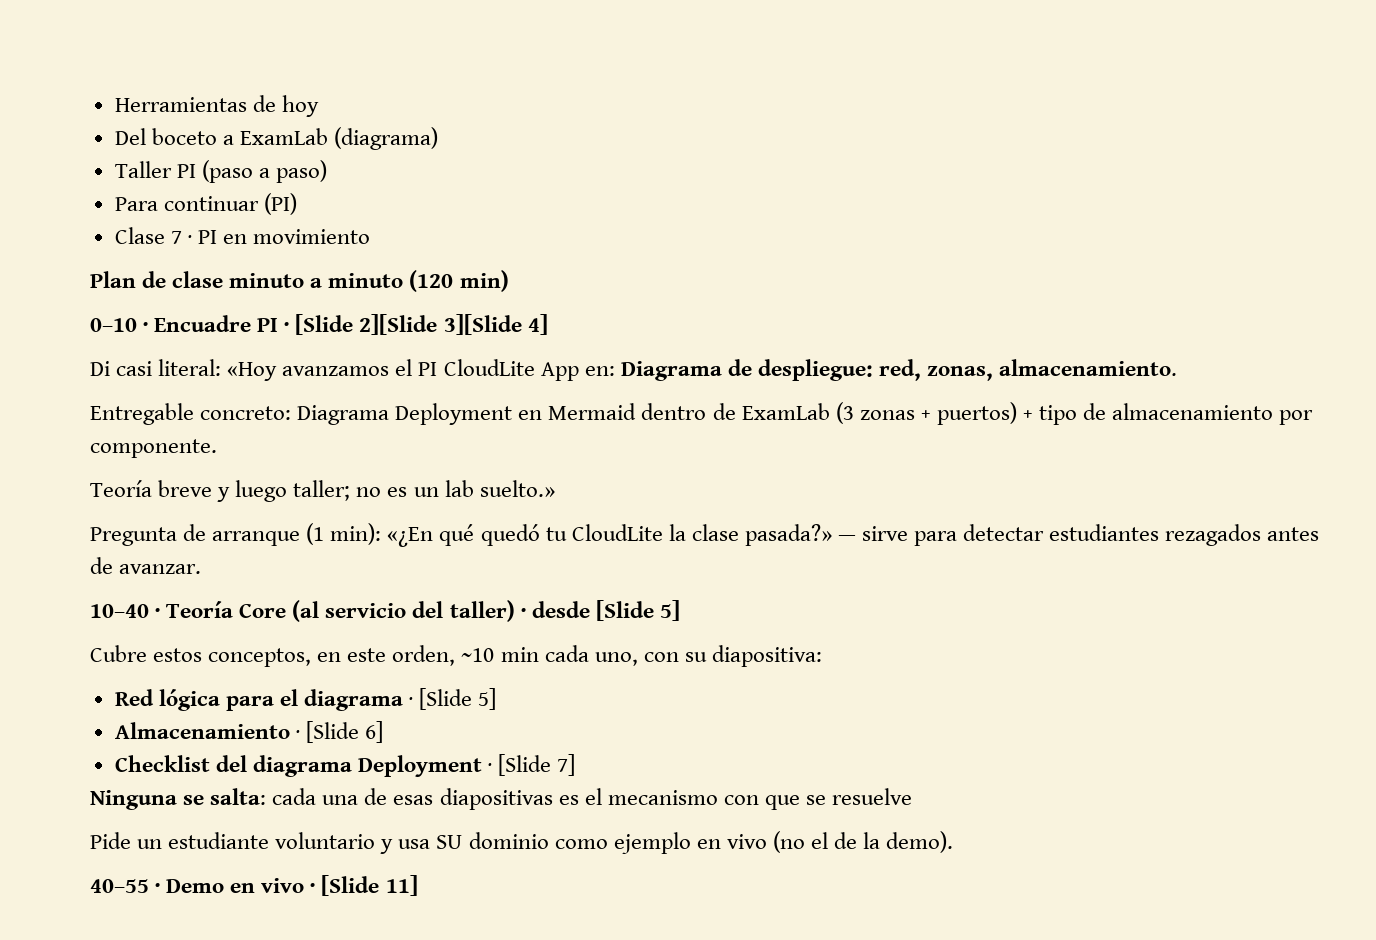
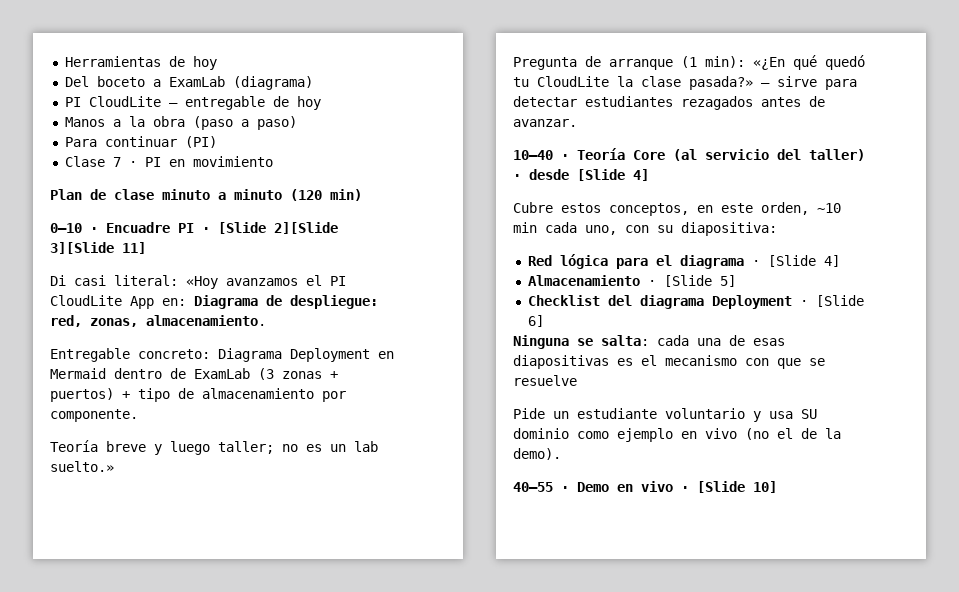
- Taller PI (paso a paso)
+ PI CloudLite — entregable de hoy
+ Manos a la obra (paso a paso)
- 0–10 · Encuadre PI · [Slide 2][Slide 3][Slide 4]
+ 0–10 · Encuadre PI · [Slide 2][Slide 3][Slide 11]
- 10–40 · Teoría Core (al servicio del taller) · desde [Slide 5]
+ 10–40 · Teoría Core (al servicio del taller) · desde [Slide 4]
- Red lógica para el diagrama · [Slide 5]
+ Red lógica para el diagrama · [Slide 4]
- Almacenamiento · [Slide 6]
+ Almacenamiento · [Slide 5]
- Checklist del diagrama Deployment · [Slide 7]
+ Checklist del diagrama Deployment · [Slide 6]
- 40–55 · Demo en vivo · [Slide 11]
+ 40–55 · Demo en vivo · [Slide 10]

